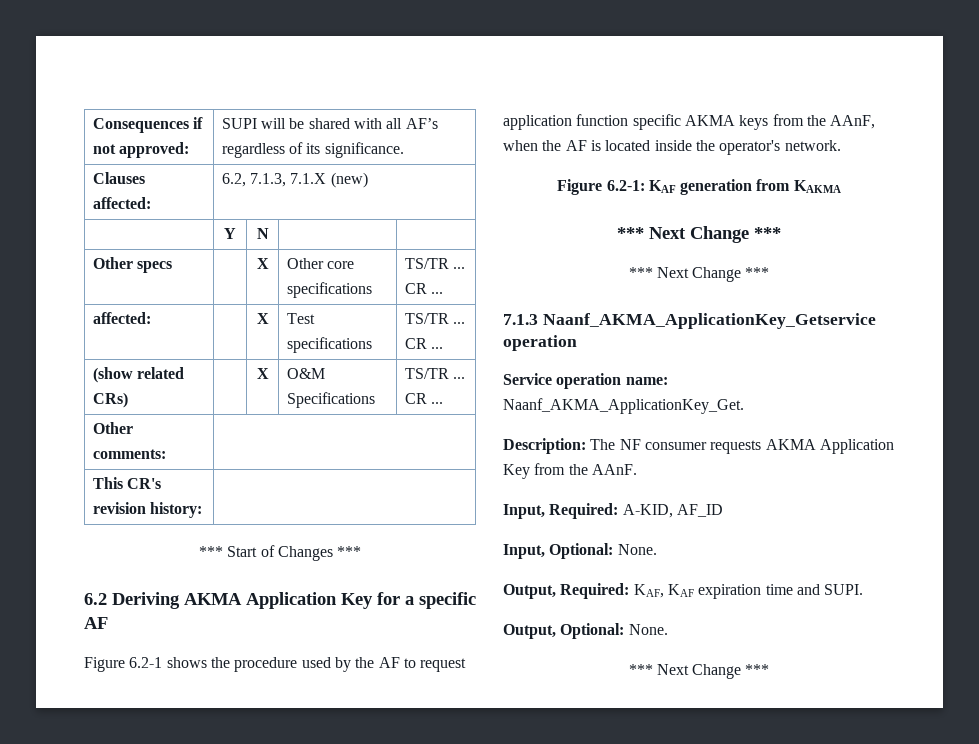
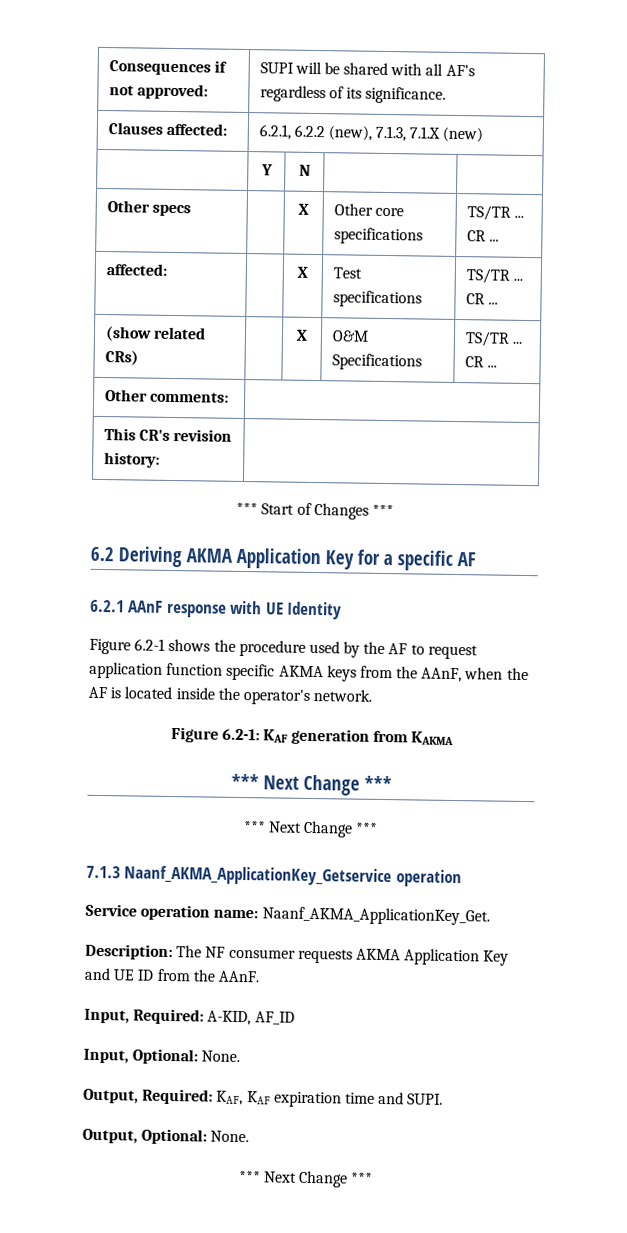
- Clauses affected: | 6.2, 7.1.3, 7.1.X (new)
+ Clauses affected: | 6.2.1, 6.2.2 (new), 7.1.3, 7.1.X (new)
+ 6.2.1 AAnF response with UE Identity
- Description: The NF consumer requests AKMA Application Key from the AAnF.
+ Description: The NF consumer requests AKMA Application Key and UE ID from the AAnF.

